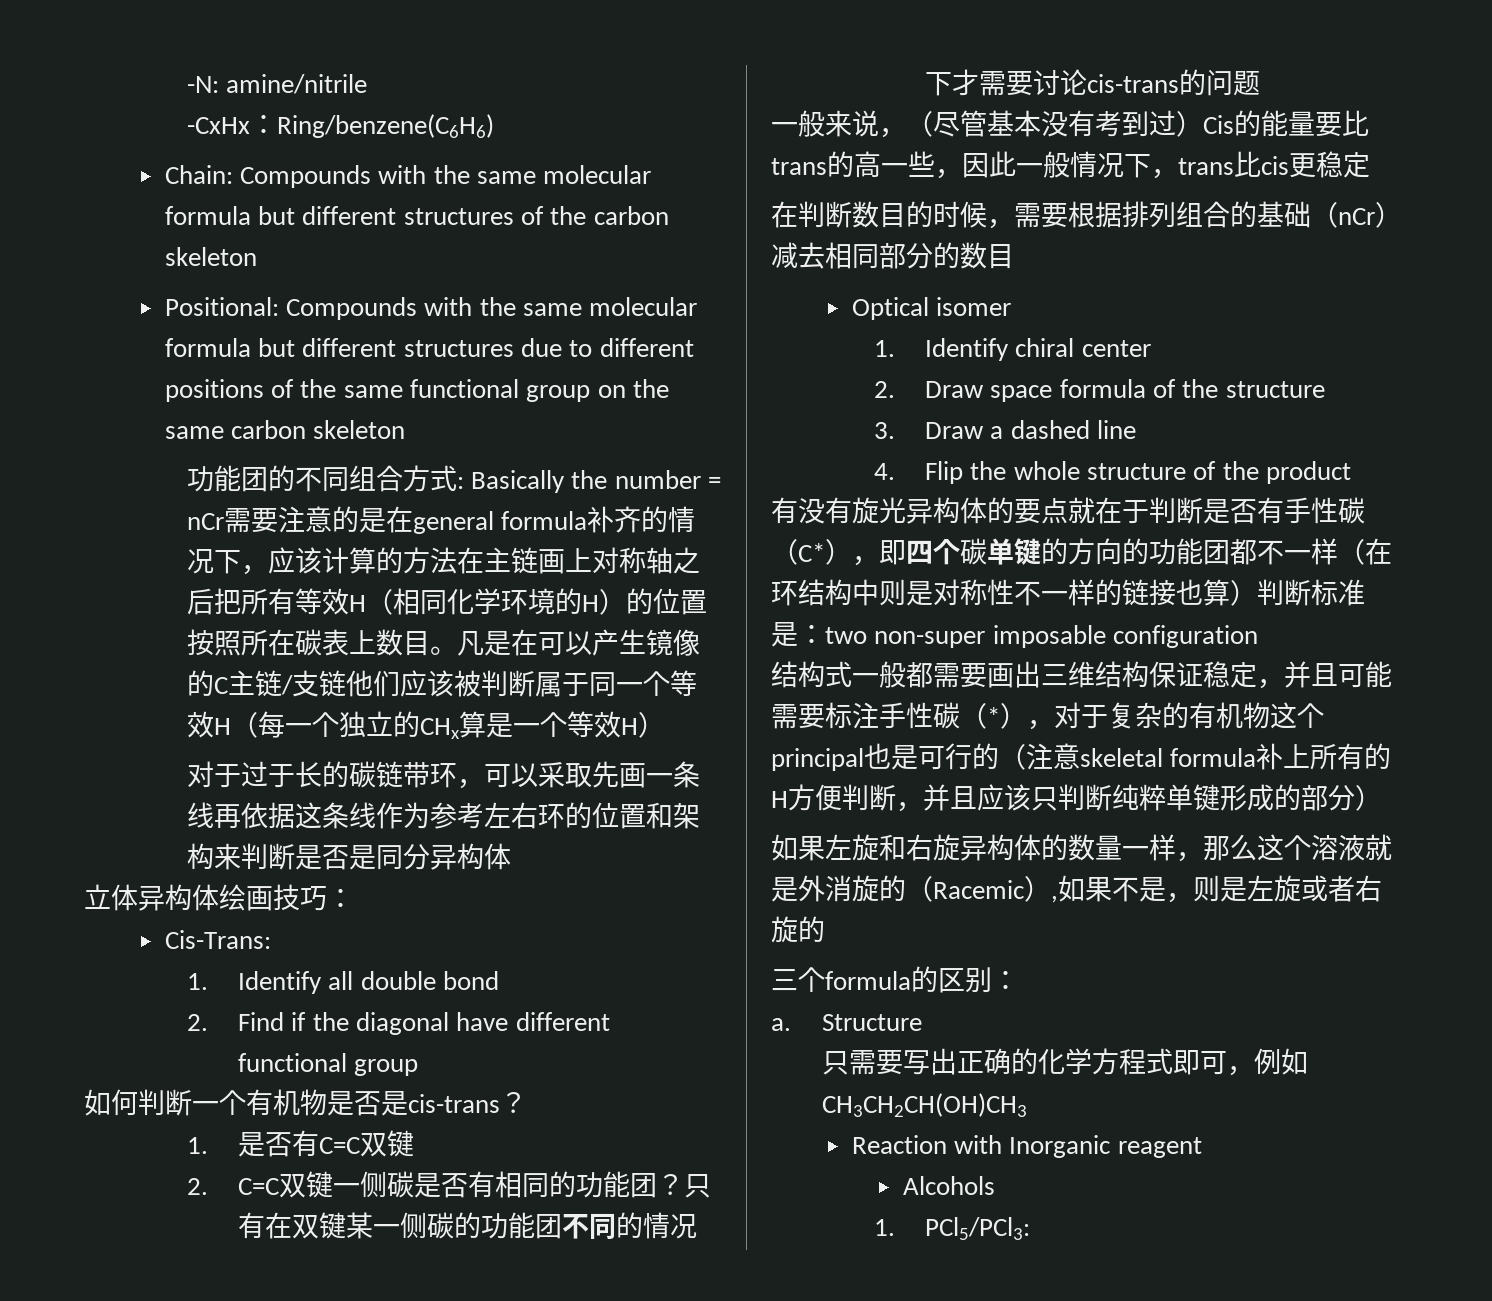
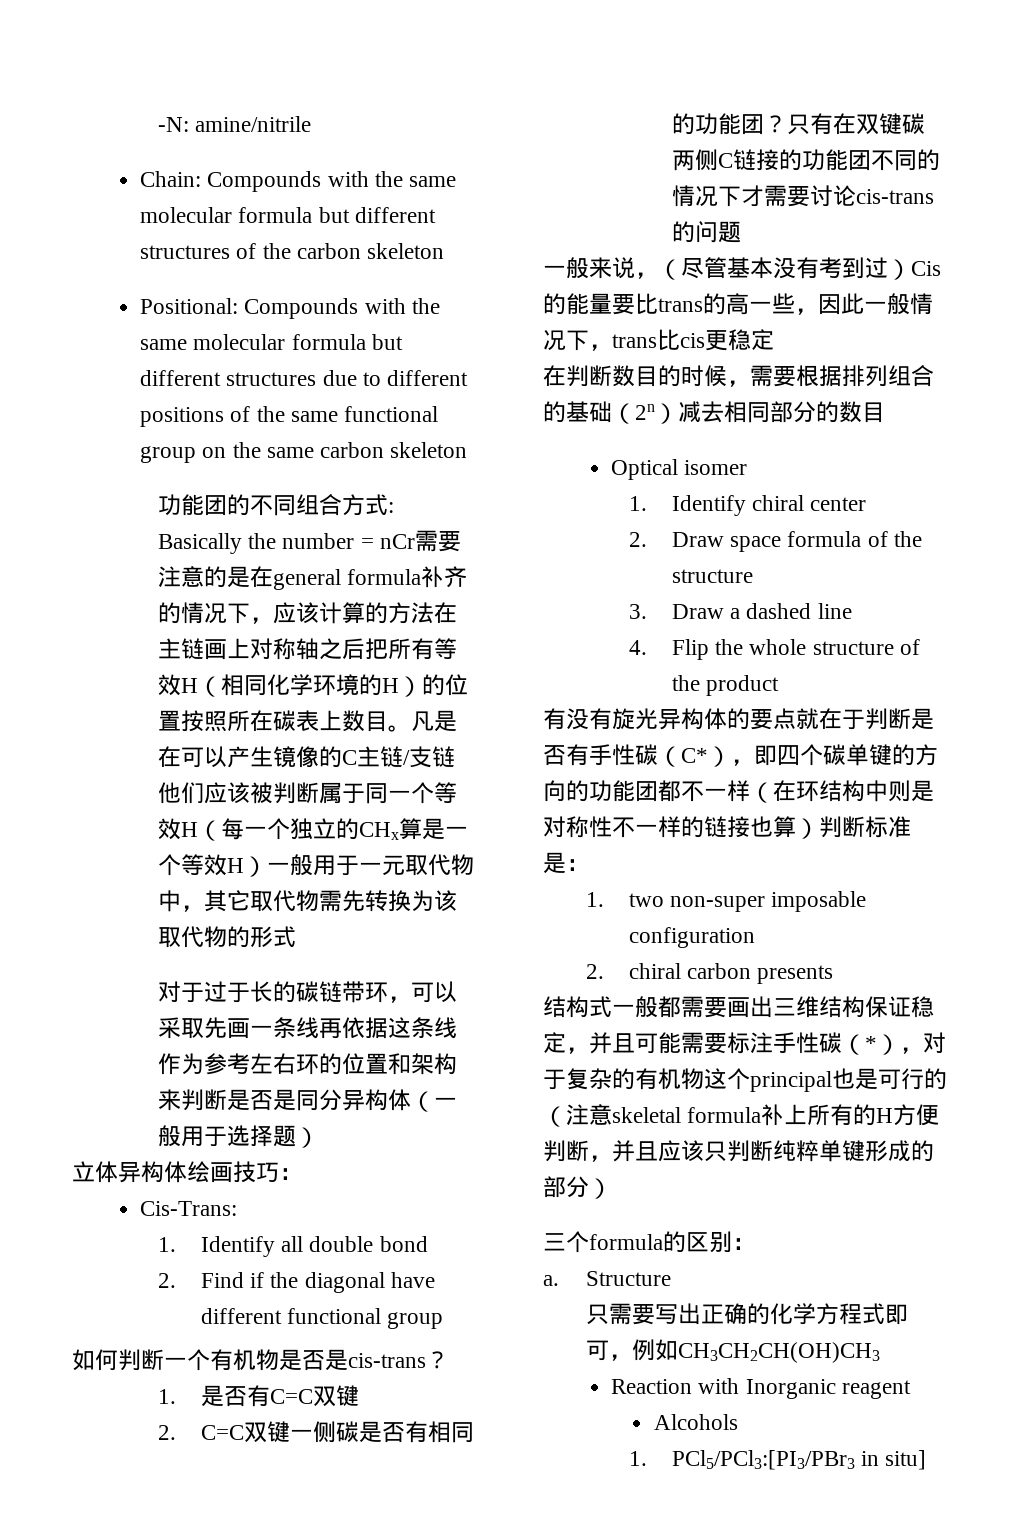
- -CxHx：Ring/benzene(C6H6)
- 凡是在可以产生镜像的C主链/支链他们应该被判断属于同一个等效H（每一个独立的CHx算是一个等效H）
+ 凡是在可以产生镜像的C主链/支链他们应该被判断属于同一个等效H（每一个独立的CHx算是一个等效H）一般用于一元取代物中，其它取代物需先转换为该取代物的形式
- 对于过于长的碳链带环，可以采取先画一条线再依据这条线作为参考左右环的位置和架构来判断是否是同分异构体
+ 对于过于长的碳链带环，可以采取先画一条线再依据这条线作为参考左右环的位置和架构来判断是否是同分异构体（一般用于选择题）
- 只有在双键某一侧碳的功能团不同的情况下才需要讨论cis-trans的问题
+ 只有在双键碳两侧C链接的功能团不同的情况下才需要讨论cis-trans的问题
- 在判断数目的时候，需要根据排列组合的基础（nCr）减去相同部分的数目
+ 在判断数目的时候，需要根据排列组合的基础（2n）减去相同部分的数目
- 有没有旋光异构体的要点就在于判断是否有手性碳（C*），即四个碳单键的方向的功能团都不一样（在环结构中则是对称性不一样的链接也算）判断标准是：two non-super imposable configuration
+ 有没有旋光异构体的要点就在于判断是否有手性碳（C*），即四个碳单键的方向的功能团都不一样（在环结构中则是对称性不一样的链接也算）判断标准是：
+ 1. two non-super imposable configuration
+ 2. chiral carbon presents
- 如果左旋和右旋异构体的数量一样，那么这个溶液就是外消旋的（Racemic）,如果不是，则是左旋或者右旋的
- 1. PCl5/PCl3:
+ 1. PCl5/PCl3:[PI3/PBr3 in situ]

